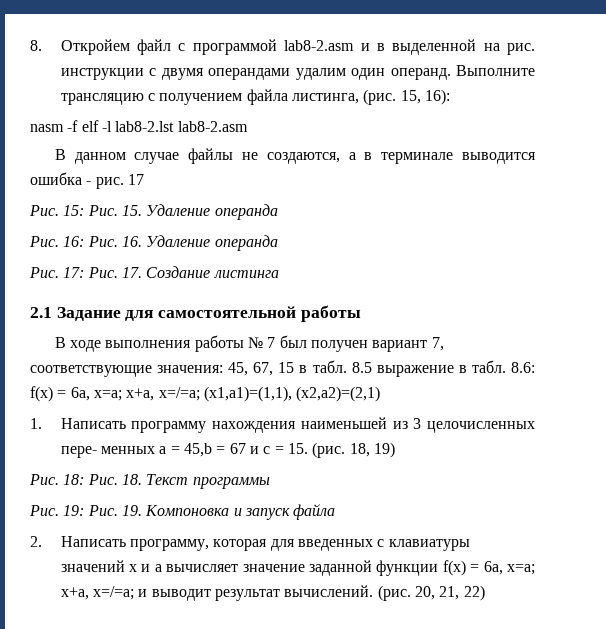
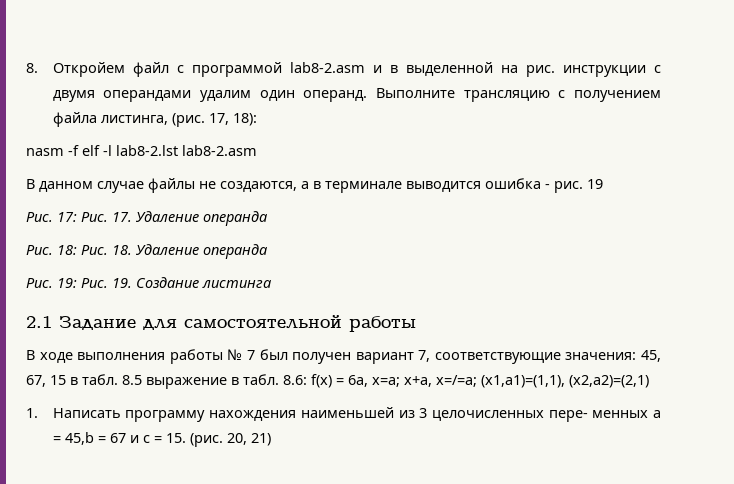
- 15, 16):
+ 17, 18):
- 17
- Рис. 15: Рис. 15. Удаление операнда
- Рис. 16: Рис. 16. Удаление операнда
- Рис. 17: Рис. 17. Создание листинга
+ 19
+ Рис. 17: Рис. 17. Удаление операнда
+ Рис. 18: Рис. 18. Удаление операнда
+ Рис. 19: Рис. 19. Создание листинга
- 18, 19)
- Рис. 18: Рис. 18. Текст программы
- Рис. 19: Рис. 19. Компоновка и запуск файла
- 2. Написать программу, которая для введенных с клавиатуры значений x и a вычисляет значение заданной функции f(x) = 6a, x=a; x+a, x=/=a; и выводит результат вычислений. (рис. 20, 21, 22)
+ 20, 21)

